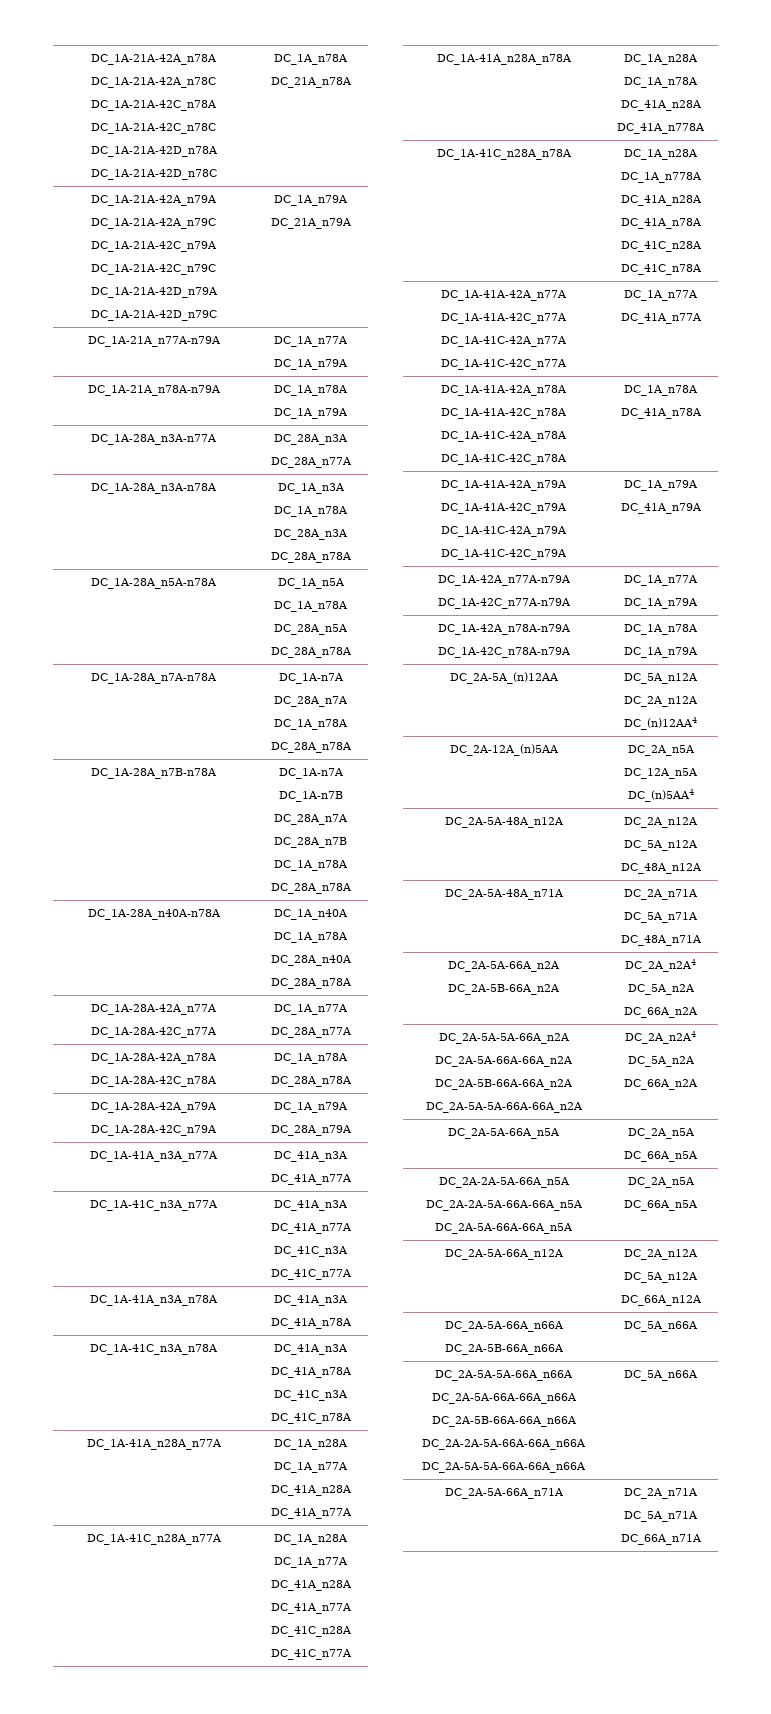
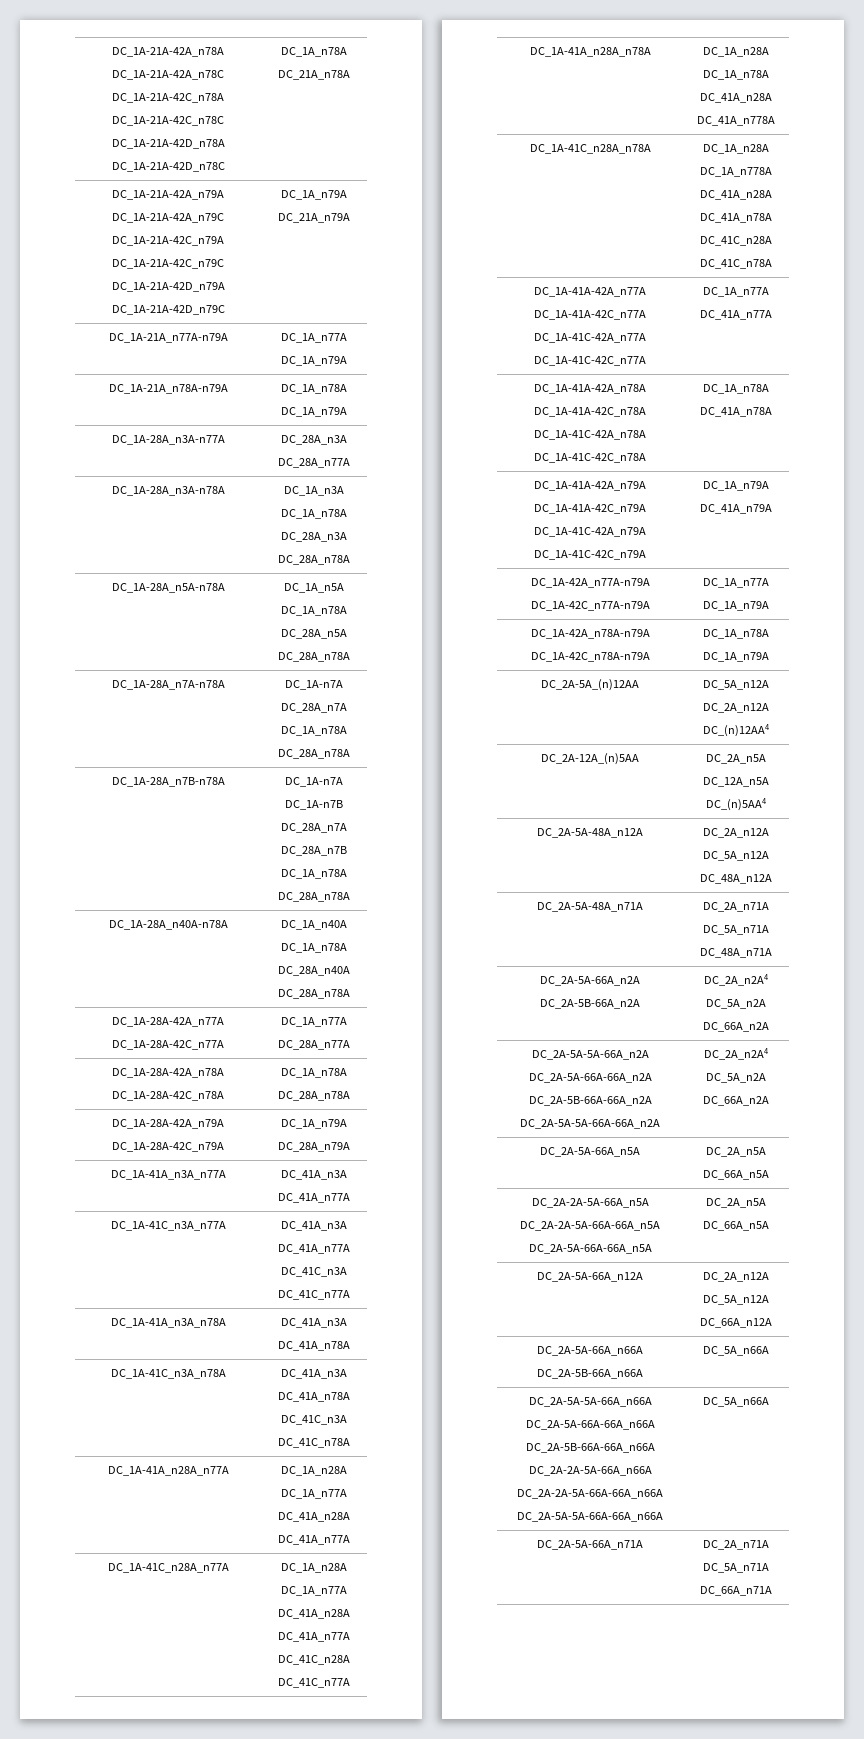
  DC_2A-5A-5A-66A_n66A
  DC_2A-5A-66A-66A_n66A
  DC_2A-5B-66A-66A_n66A
+ DC_2A-2A-5A-66A_n66A

